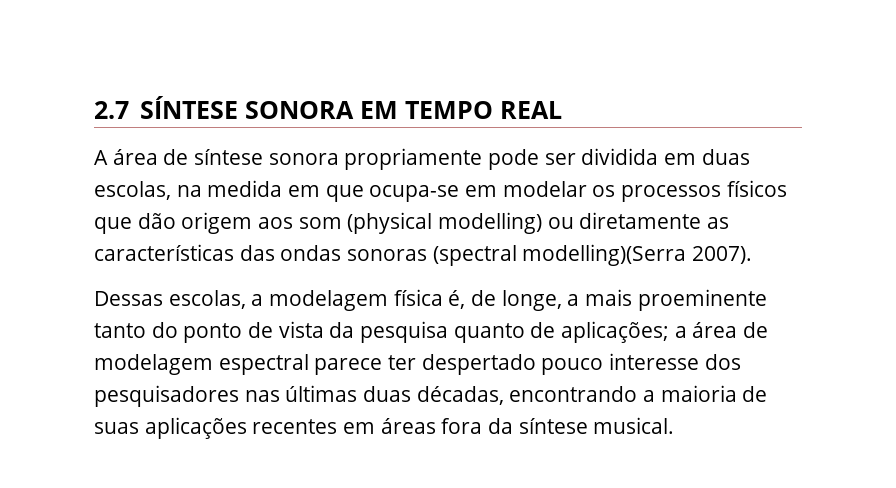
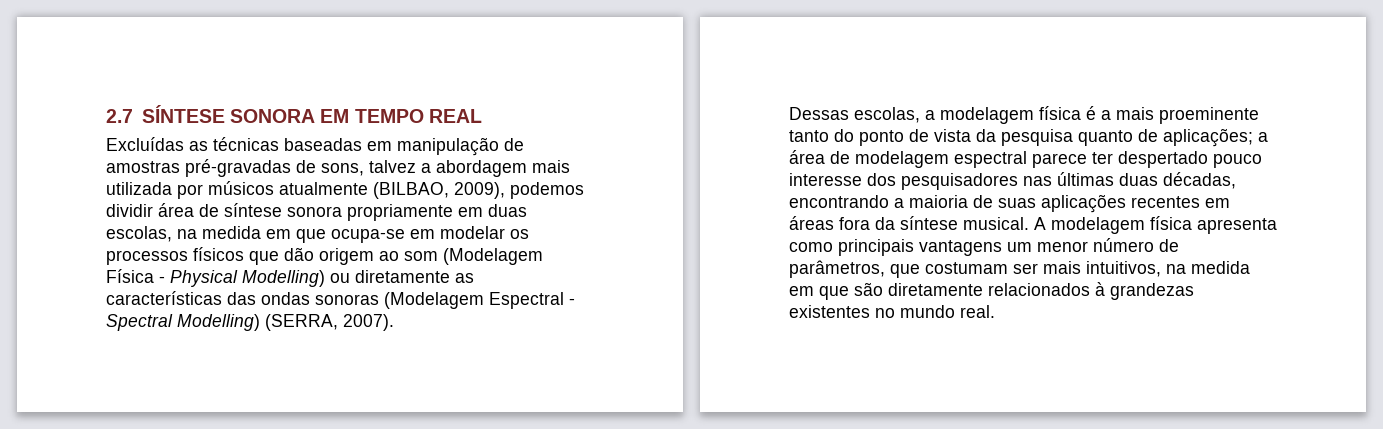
- A área de síntese sonora propriamente pode ser dividida em duas escolas, na medida em que ocupa-se em modelar os processos físicos que dão origem aos som (physical modelling) ou diretamente as características das ondas sonoras (spectral modelling)(Serra 2007).
+ Excluídas as técnicas baseadas em manipulação de amostras pré-gravadas de sons, talvez a abordagem mais utilizada por músicos atualmente (BILBAO, 2009), podemos dividir área de síntese sonora propriamente em duas escolas, na medida em que ocupa-se em modelar os processos físicos que dão origem ao som (Modelagem Física - Physical Modelling) ou diretamente as características das ondas sonoras (Modelagem Espectral - Spectral Modelling) (SERRA, 2007).
- Dessas escolas, a modelagem física é, de longe, a mais proeminente tanto do ponto de vista da pesquisa quanto de aplicações; a área de modelagem espectral parece ter despertado pouco interesse dos pesquisadores nas últimas duas décadas, encontrando a maioria de suas aplicações recentes em áreas fora da síntese musical.
+ Dessas escolas, a modelagem física é a mais proeminente tanto do ponto de vista da pesquisa quanto de aplicações; a área de modelagem espectral parece ter despertado pouco interesse dos pesquisadores nas últimas duas décadas, encontrando a maioria de suas aplicações recentes em áreas fora da síntese musical.
+ A modelagem física apresenta como principais vantagens um menor número de parâmetros, que costumam ser mais intuitivos, na medida em que são diretamente relacionados à grandezas existentes no mundo real.

